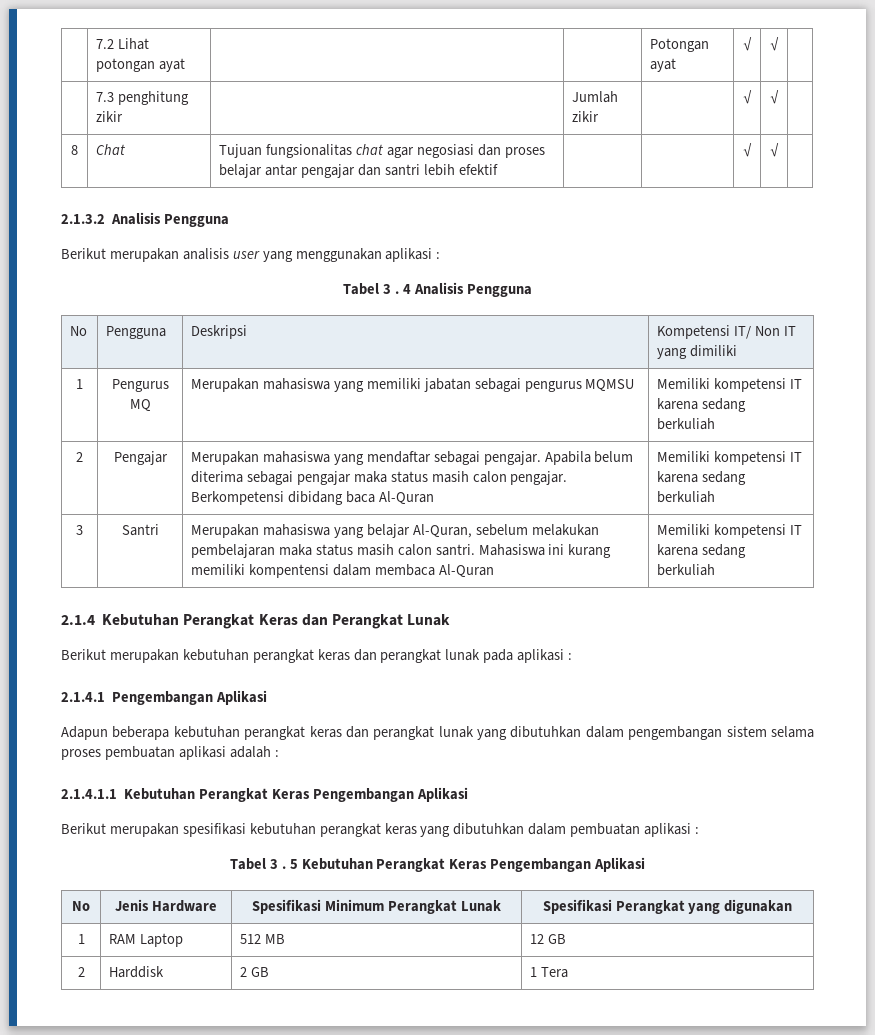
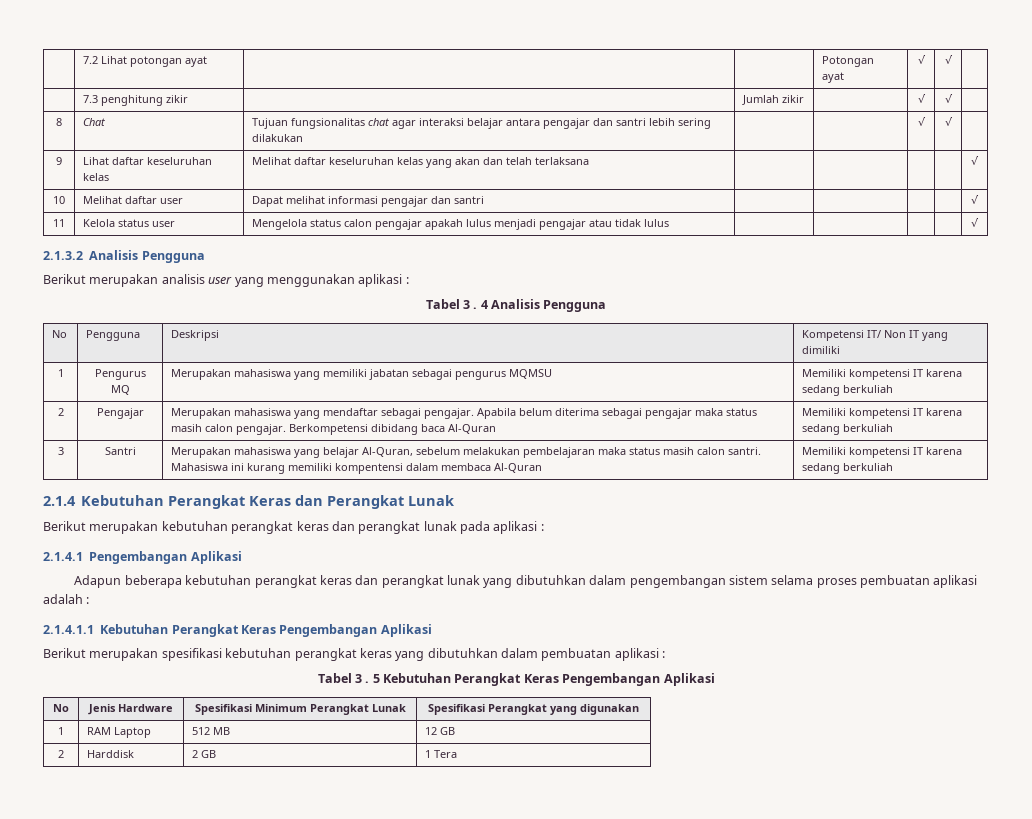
- 8 | Chat | Tujuan fungsionalitas chat agar negosiasi dan proses belajar antar pengajar dan santri lebih efektif | | | √ | √ |
+ 8 | Chat | Tujuan fungsionalitas chat agar interaksi belajar antara pengajar dan santri lebih sering dilakukan | | | √ | √ |
+ 9 | Lihat daftar keseluruhan kelas | Melihat daftar keseluruhan kelas yang akan dan telah terlaksana | | | | | √
+ 10 | Melihat daftar user | Dapat melihat informasi pengajar dan santri | | | | | √
+ 11 | Kelola status user | Mengelola status calon pengajar apakah lulus menjadi pengajar atau tidak lulus | | | | | √

